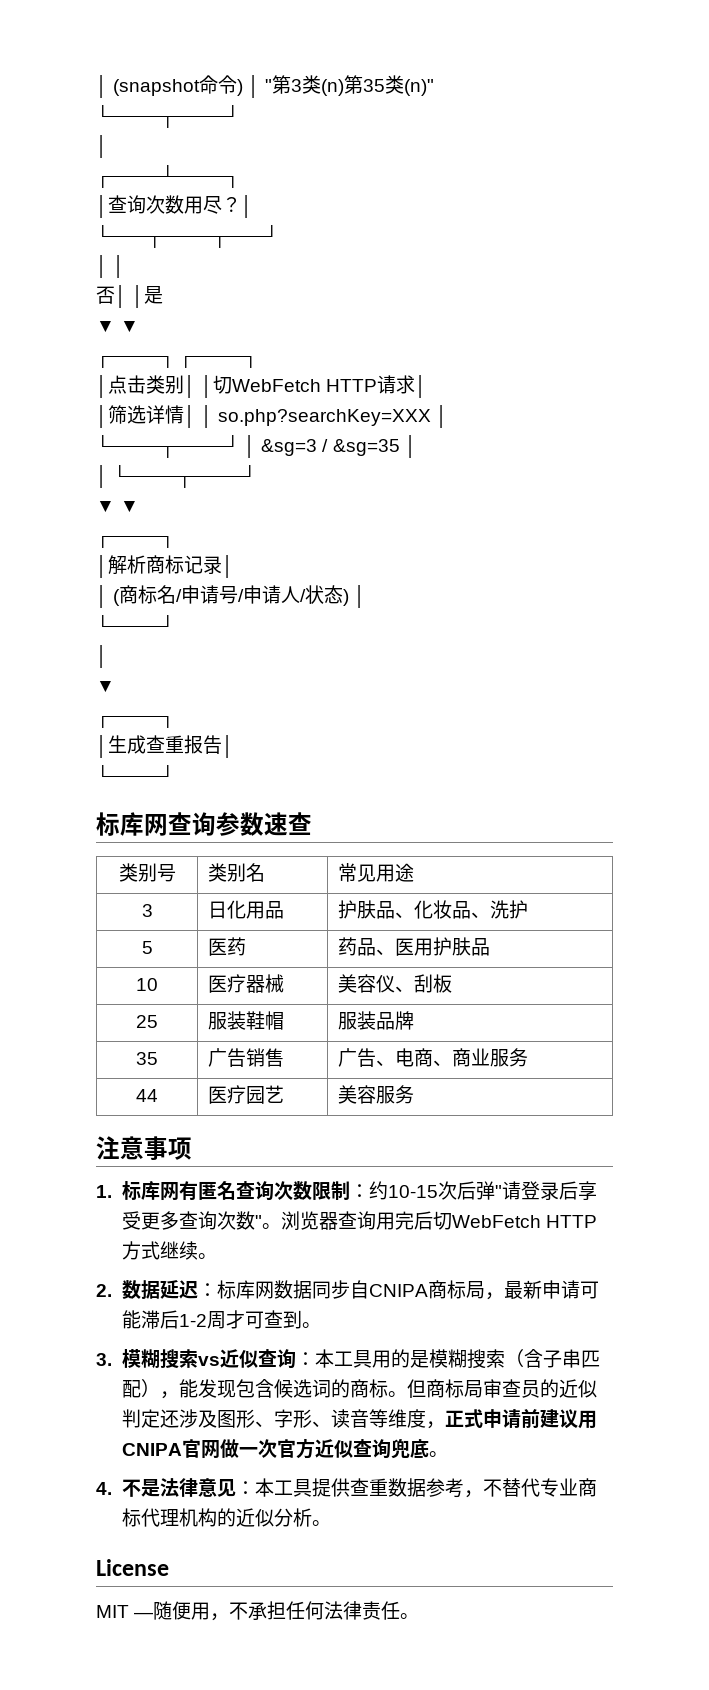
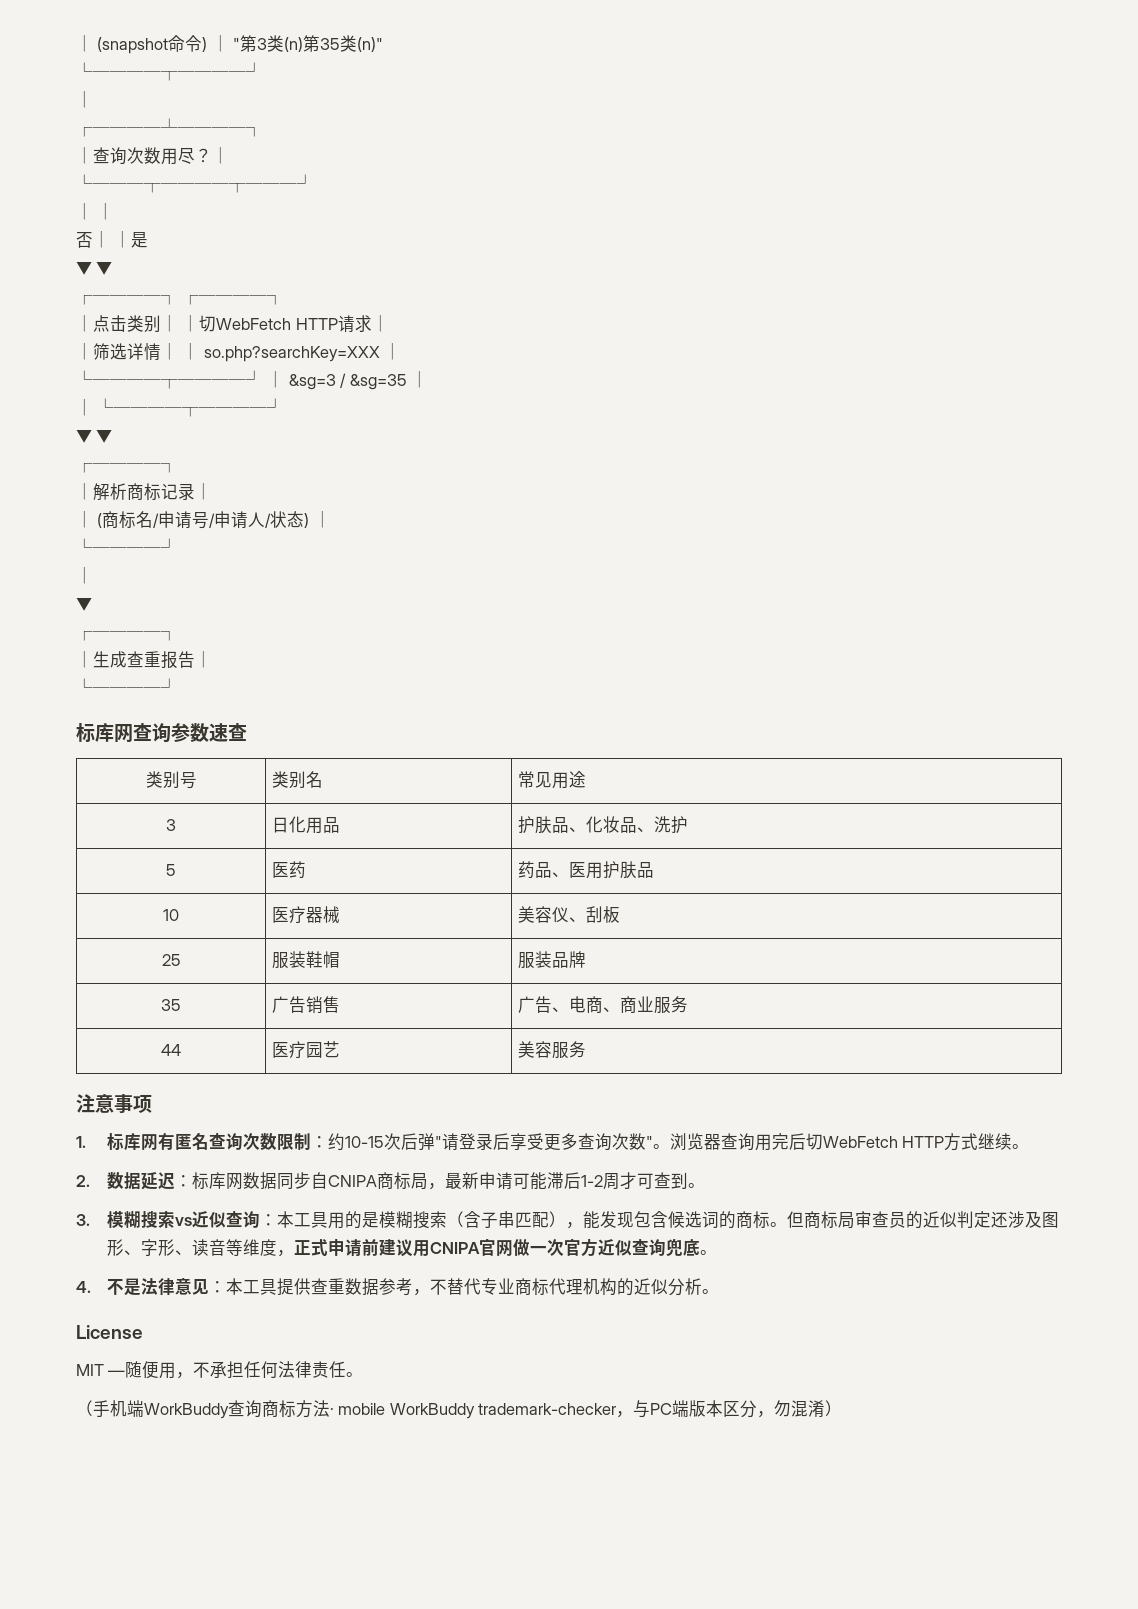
+ （手机端WorkBuddy查询商标方法· mobile WorkBuddy trademark-checker，与PC端版本区分，勿混淆）

